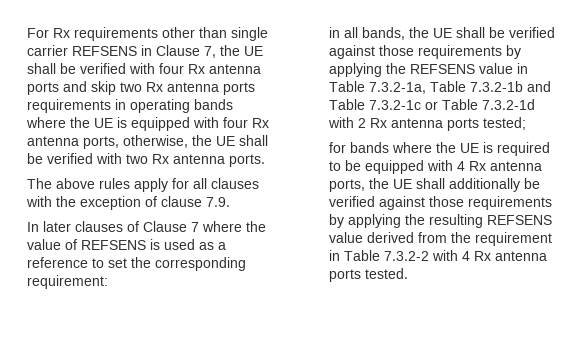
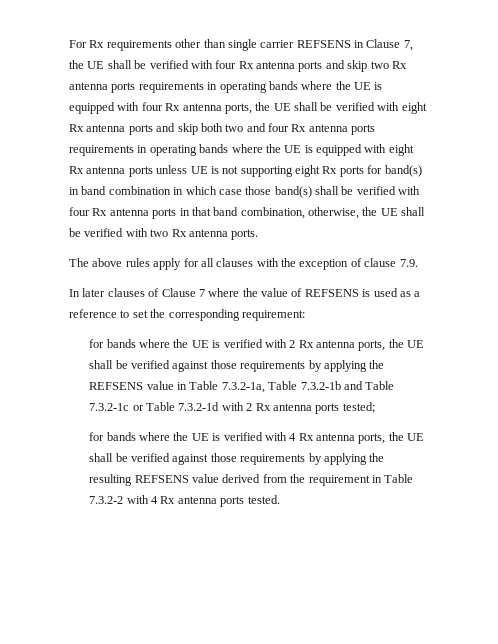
- For Rx requirements other than single carrier REFSENS in Clause 7, the UE shall be verified with four Rx antenna ports and skip two Rx antenna ports requirements in operating bands where the UE is equipped with four Rx antenna ports, otherwise, the UE shall be verified with two Rx antenna ports.
+ For Rx requirements other than single carrier REFSENS in Clause 7, the UE shall be verified with four Rx antenna ports and skip two Rx antenna ports requirements in operating bands where the UE is equipped with four Rx antenna ports, the UE shall be verified with eight Rx antenna ports and skip both two and four Rx antenna ports requirements in operating bands where the UE is equipped with eight Rx antenna ports unless UE is not supporting eight Rx ports for band(s) in band combination in which case those band(s) shall be verified with four Rx antenna ports in that band combination, otherwise, the UE shall be verified with two Rx antenna ports.
- in all bands, the UE shall be verified against those requirements by applying the REFSENS value in Table 7.3.2-1a, Table 7.3.2-1b and Table 7.3.2-1c or Table 7.3.2-1d with 2 Rx antenna ports tested;
+ for bands where the UE is verified with 2 Rx antenna ports, the UE shall be verified against those requirements by applying the REFSENS value in Table 7.3.2-1a, Table 7.3.2-1b and Table 7.3.2-1c or Table 7.3.2-1d with 2 Rx antenna ports tested;
- for bands where the UE is required to be equipped with 4 Rx antenna ports, the UE shall additionally be verified against those requirements by applying the resulting REFSENS value derived from the requirement in Table 7.3.2-2 with 4 Rx antenna ports tested.
+ for bands where the UE is verified with 4 Rx antenna ports, the UE shall be verified against those requirements by applying the resulting REFSENS value derived from the requirement in Table 7.3.2-2 with 4 Rx antenna ports tested.

